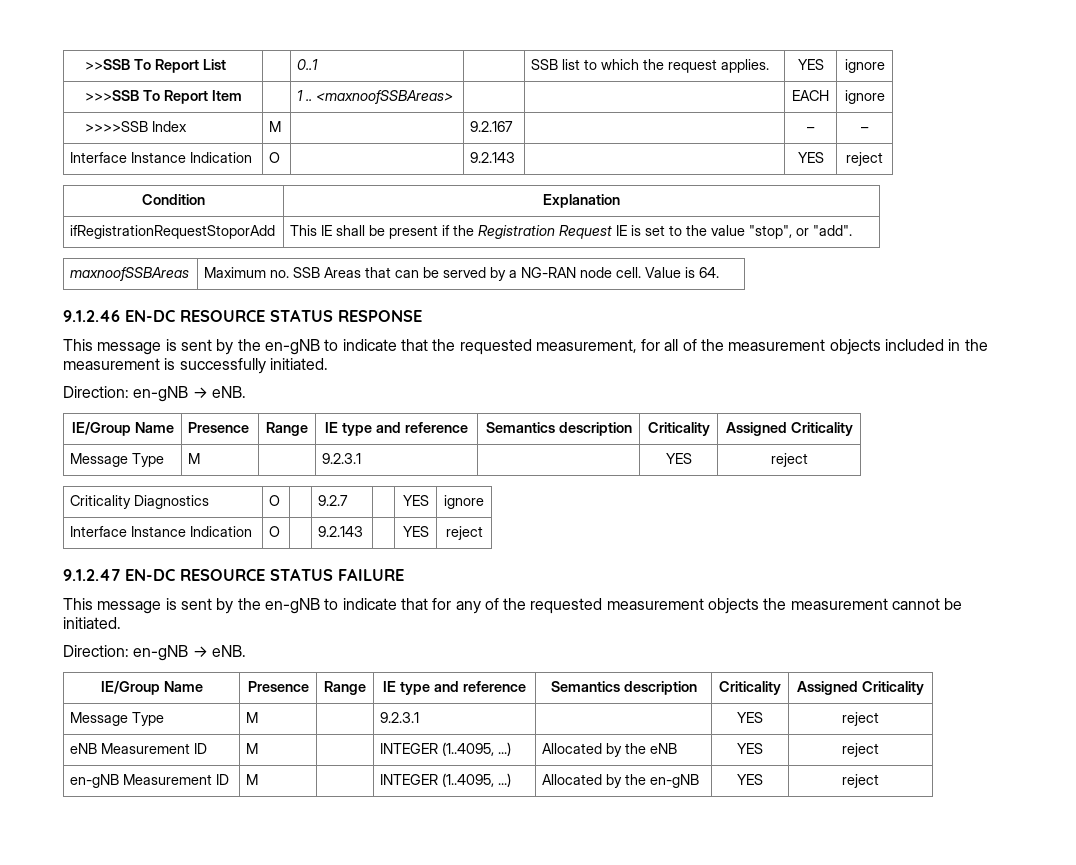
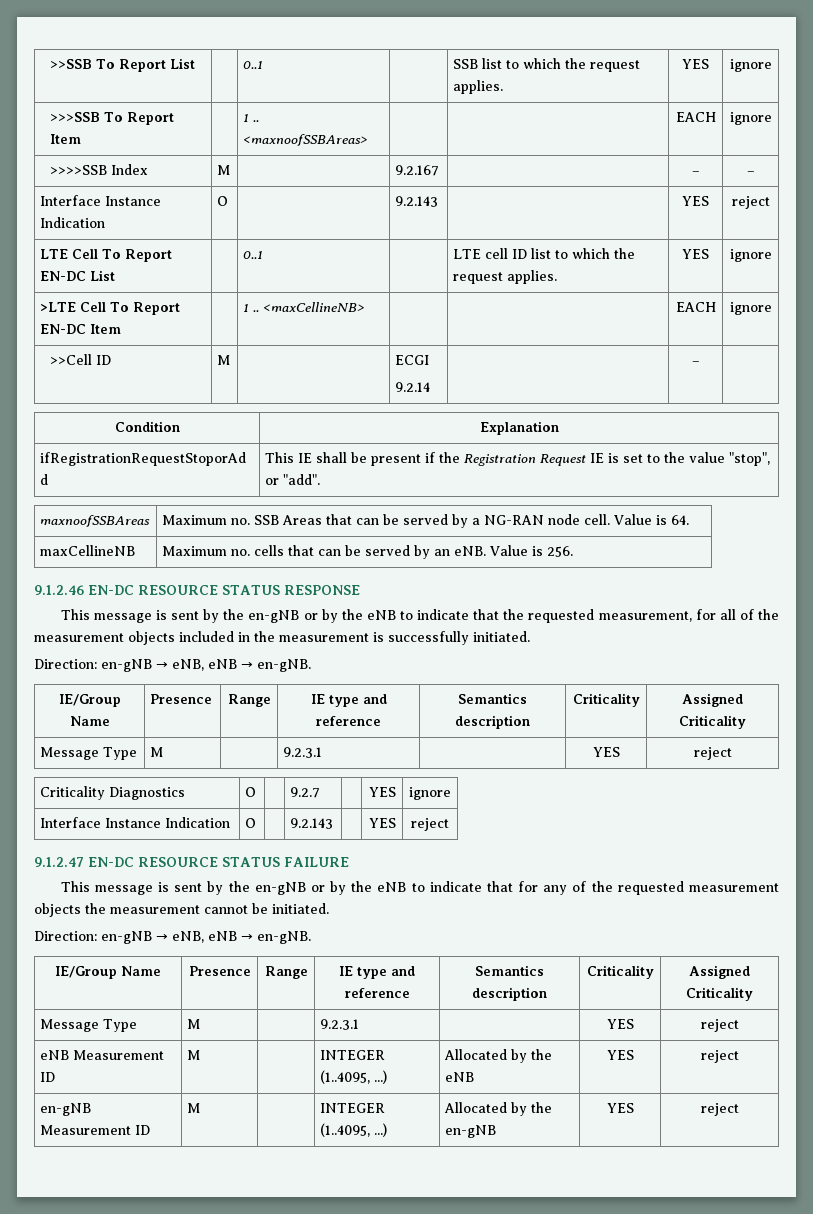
+ LTE Cell To Report EN-DC List | | 0..1 | | LTE cell ID list to which the request applies. | YES | ignore
+ >LTE Cell To Report EN-DC Item | | 1 .. <maxCellineNB> | | | EACH | ignore
+ >>Cell ID | M | | ECGI
+ 9.2.14 | | – |
+ maxCellineNB | Maximum no. cells that can be served by an eNB. Value is 256.
- This message is sent by the en-gNB to indicate that the requested measurement, for all of the measurement objects included in the measurement is successfully initiated.
- Direction: en-gNB → eNB.
+ This message is sent by the en-gNB or by the eNB to indicate that the requested measurement, for all of the measurement objects included in the measurement is successfully initiated.
+ Direction: en-gNB → eNB, eNB → en-gNB.
- This message is sent by the en-gNB to indicate that for any of the requested measurement objects the measurement cannot be initiated.
- Direction: en-gNB → eNB.
+ This message is sent by the en-gNB or by the eNB to indicate that for any of the requested measurement objects the measurement cannot be initiated.
+ Direction: en-gNB → eNB, eNB → en-gNB.

